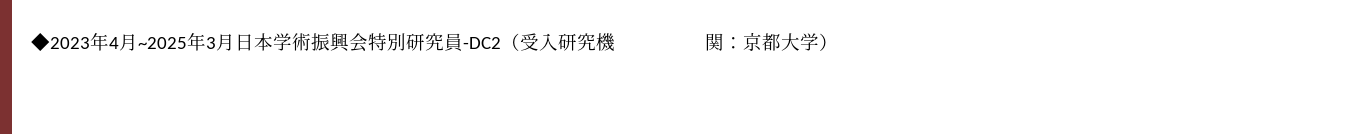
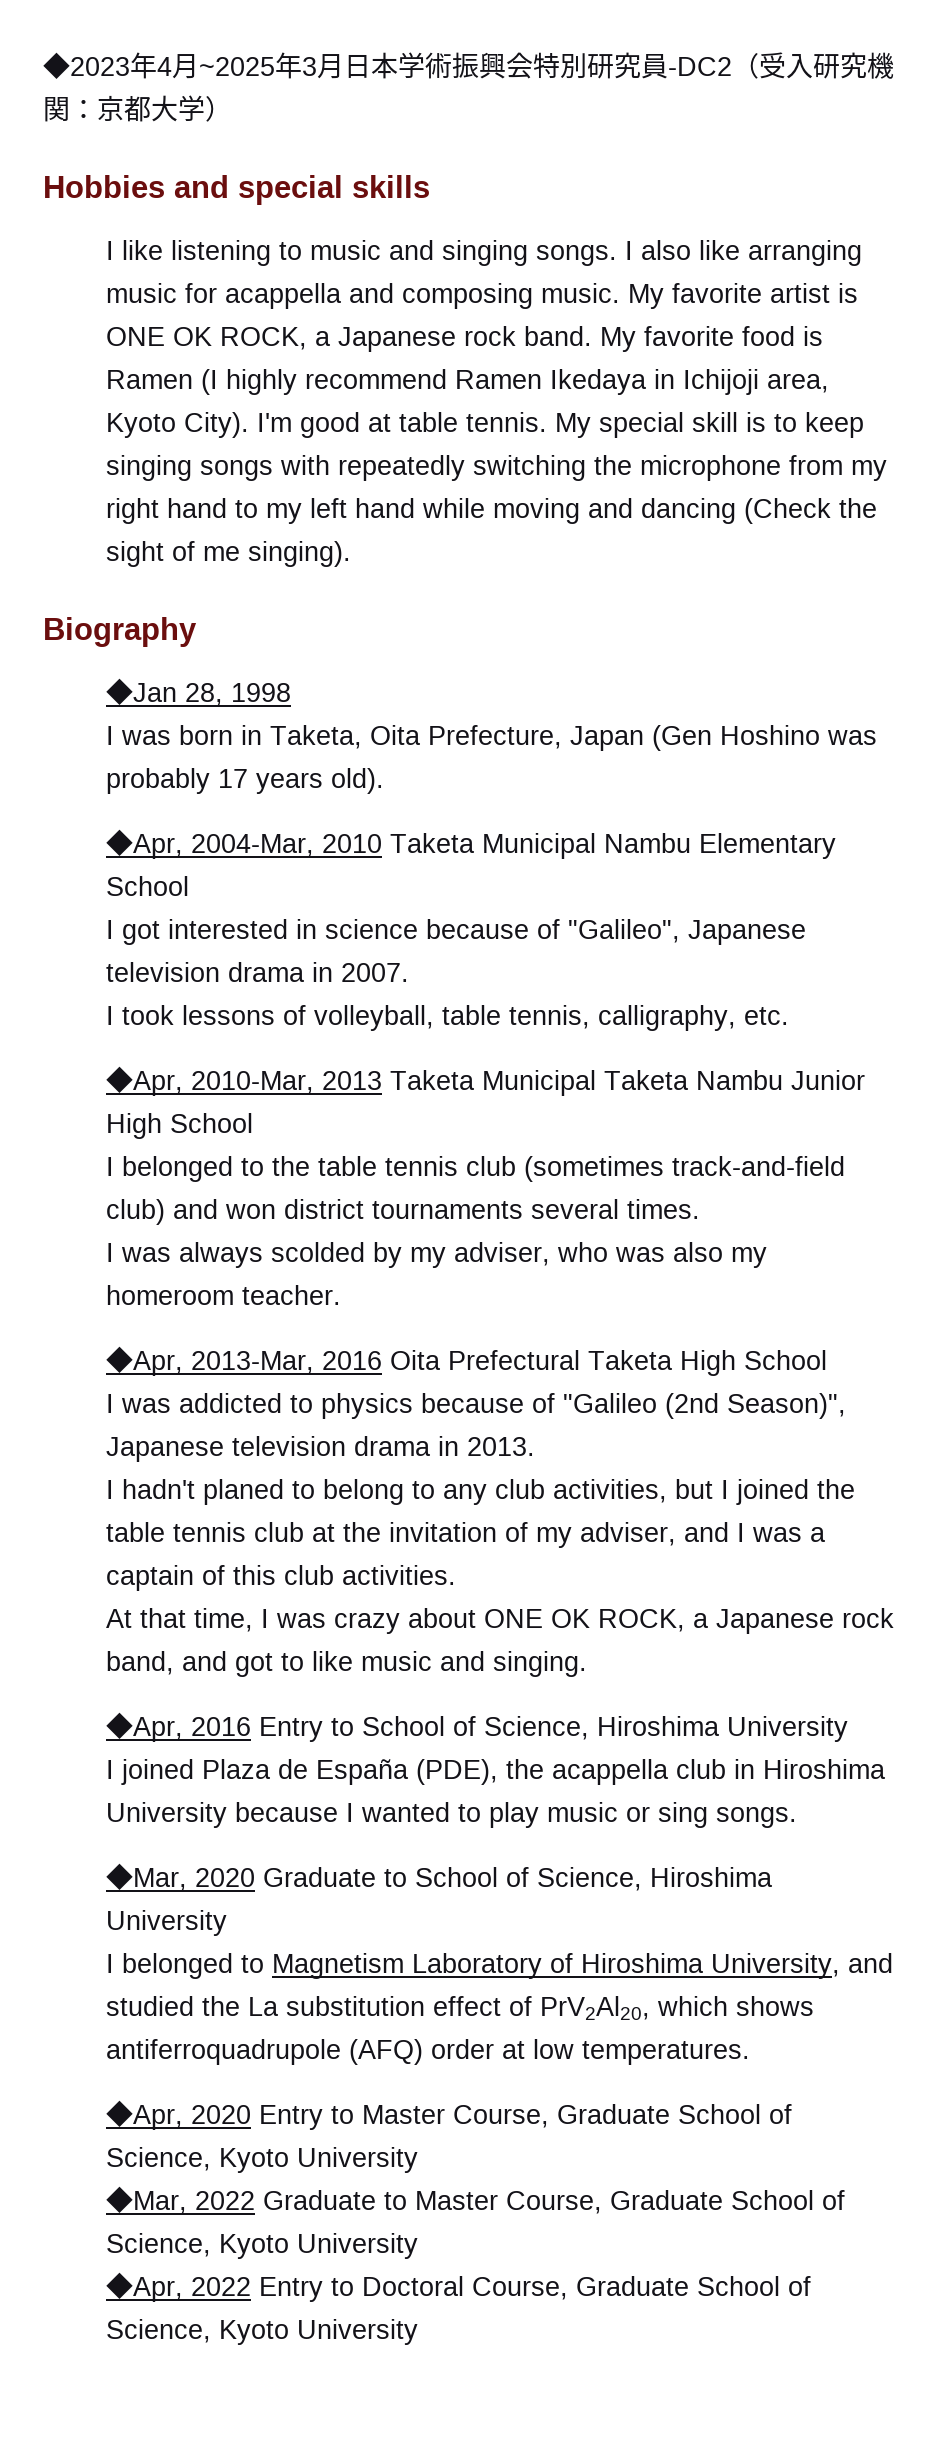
+ Hobbies and special skills
+ I like listening to music and singing songs. I also like arranging music for acappella and composing music. My favorite artist is ONE OK ROCK, a Japanese rock band. My favorite food is Ramen (I highly recommend Ramen Ikedaya in Ichijoji area, Kyoto City). I'm good at table tennis. My special skill is to keep singing songs with repeatedly switching the microphone from my right hand to my left hand while moving and dancing (Check the sight of me singing).
+ Biography
+ ◆Jan 28, 1998
+ I was born in Taketa, Oita Prefecture, Japan (Gen Hoshino was probably 17 years old).
+ ◆Apr, 2004-Mar, 2010 Taketa Municipal Nambu Elementary School
+ I got interested in science because of "Galileo", Japanese television drama in 2007.
+ I took lessons of volleyball, table tennis, calligraphy, etc.
+ ◆Apr, 2010-Mar, 2013 Taketa Municipal Taketa Nambu Junior High School
+ I belonged to the table tennis club (sometimes track-and-field club) and won district tournaments several times.
+ I was always scolded by my adviser, who was also my homeroom teacher.
+ ◆Apr, 2013-Mar, 2016 Oita Prefectural Taketa High School
+ I was addicted to physics because of "Galileo (2nd Season)", Japanese television drama in 2013.
+ I hadn't planed to belong to any club activities, but I joined the table tennis club at the invitation of my adviser, and I was a captain of this club activities.
+ At that time, I was crazy about ONE OK ROCK, a Japanese rock band, and got to like music and singing.
+ ◆Apr, 2016 Entry to School of Science, Hiroshima University
+ I joined Plaza de España (PDE), the acappella club in Hiroshima University because I wanted to play music or sing songs.
+ ◆Mar, 2020 Graduate to School of Science, Hiroshima University
+ I belonged to Magnetism Laboratory of Hiroshima University, and studied the La substitution effect of PrV2Al20, which shows antiferroquadrupole (AFQ) order at low temperatures.
+ ◆Apr, 2020 Entry to Master Course, Graduate School of Science, Kyoto University
+ ◆Mar, 2022 Graduate to Master Course, Graduate School of Science, Kyoto University
+ ◆Apr, 2022 Entry to Doctoral Course, Graduate School of Science, Kyoto University

